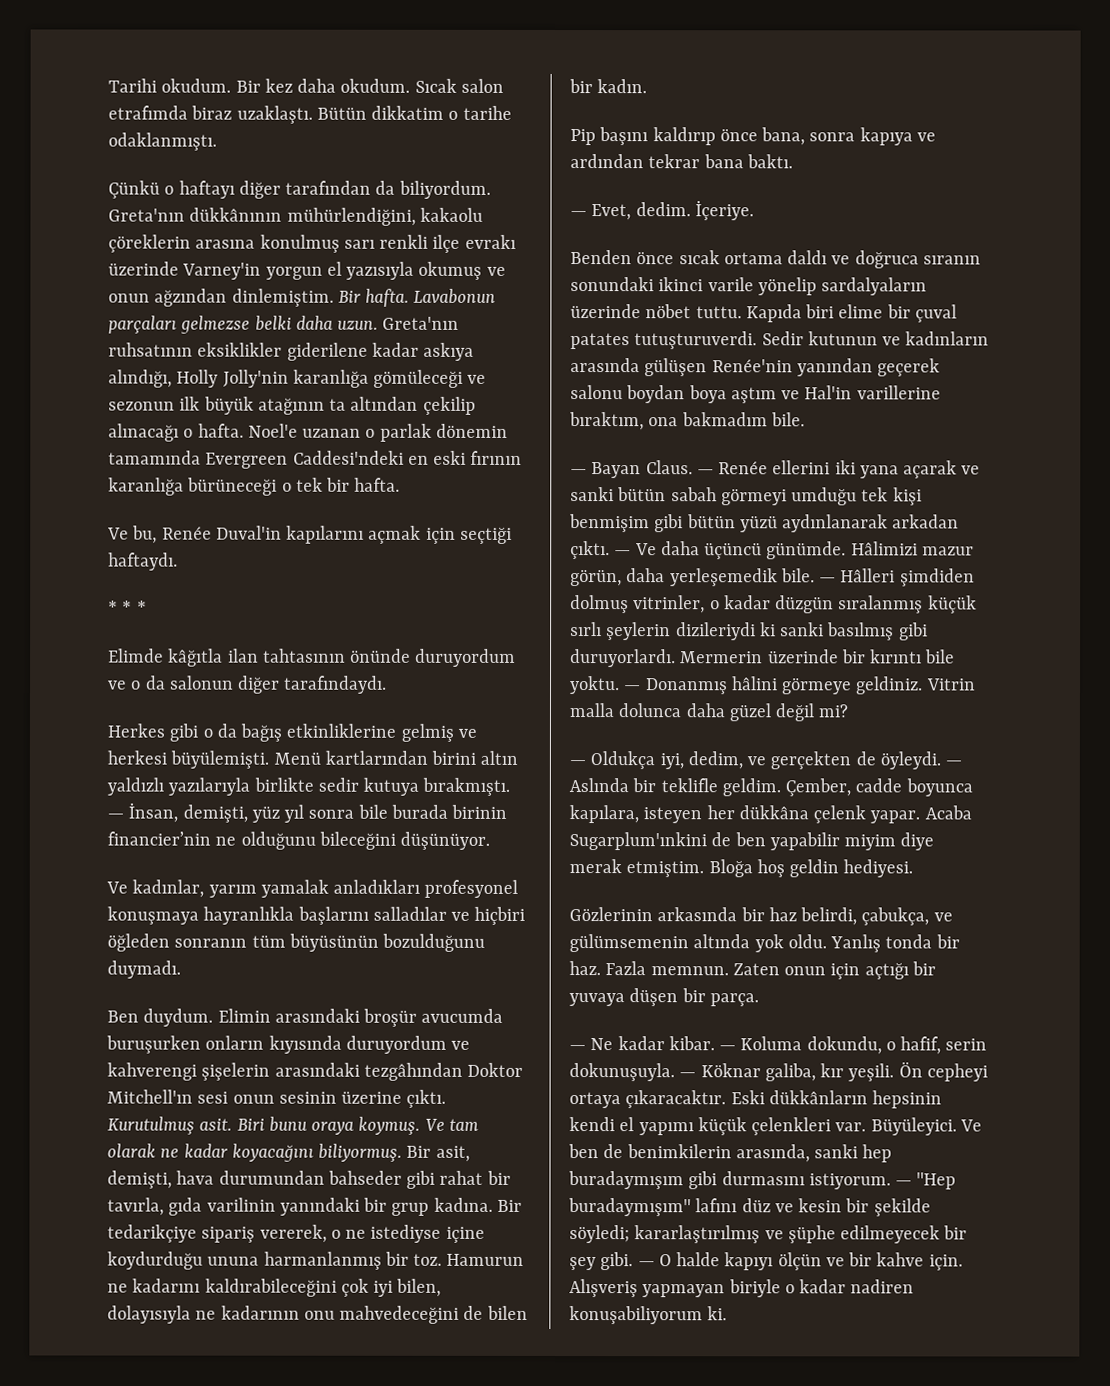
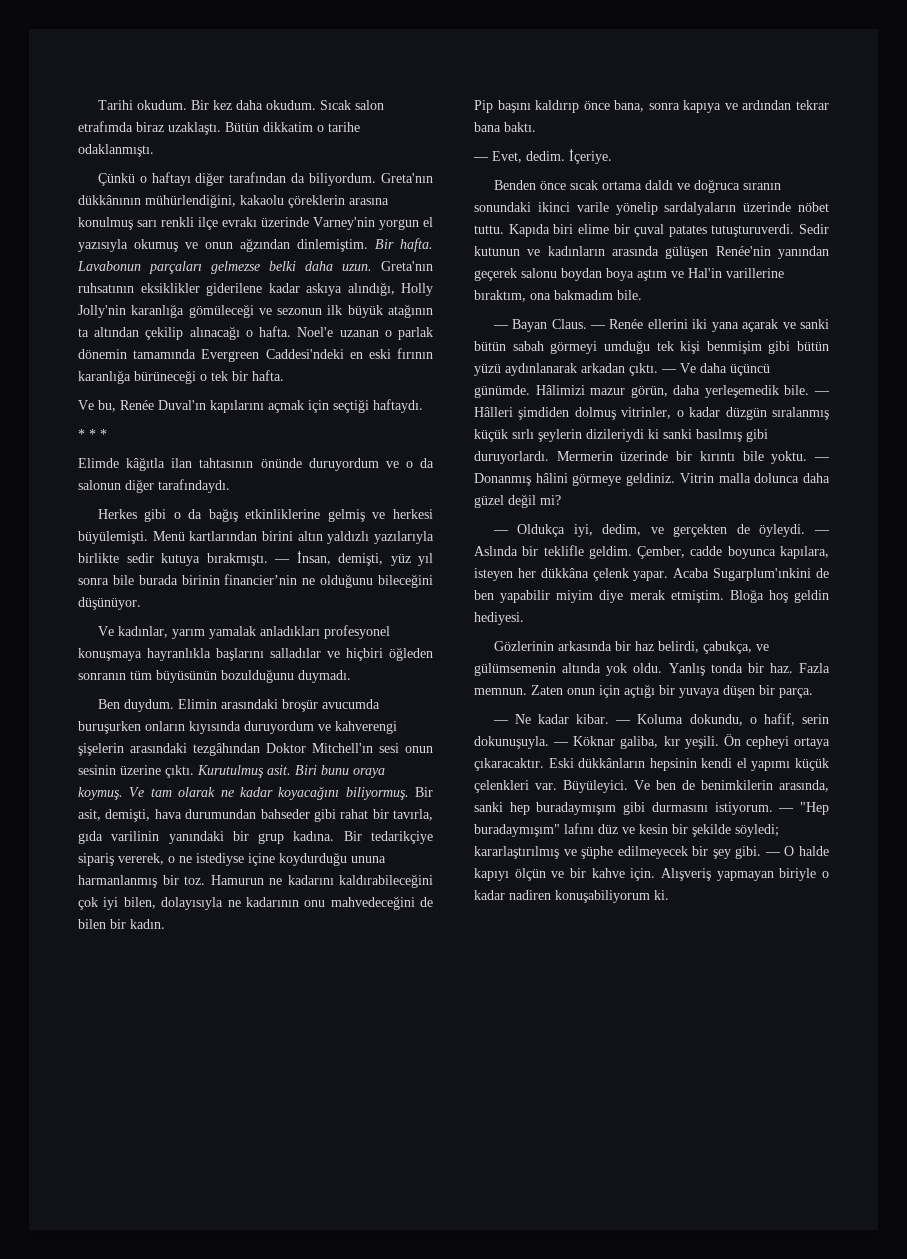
- Greta'nın dükkânının mühürlendiğini, kakaolu çöreklerin arasına konulmuş sarı renkli ilçe evrakı üzerinde Varney'in yorgun el yazısıyla okumuş ve onun ağzından dinlemiştim.
+ Greta'nın dükkânının mühürlendiğini, kakaolu çöreklerin arasına konulmuş sarı renkli ilçe evrakı üzerinde Varney'nin yorgun el yazısıyla okumuş ve onun ağzından dinlemiştim.
- Ve bu, Renée Duval'in kapılarını açmak için seçtiği haftaydı.
+ Ve bu, Renée Duval'ın kapılarını açmak için seçtiği haftaydı.

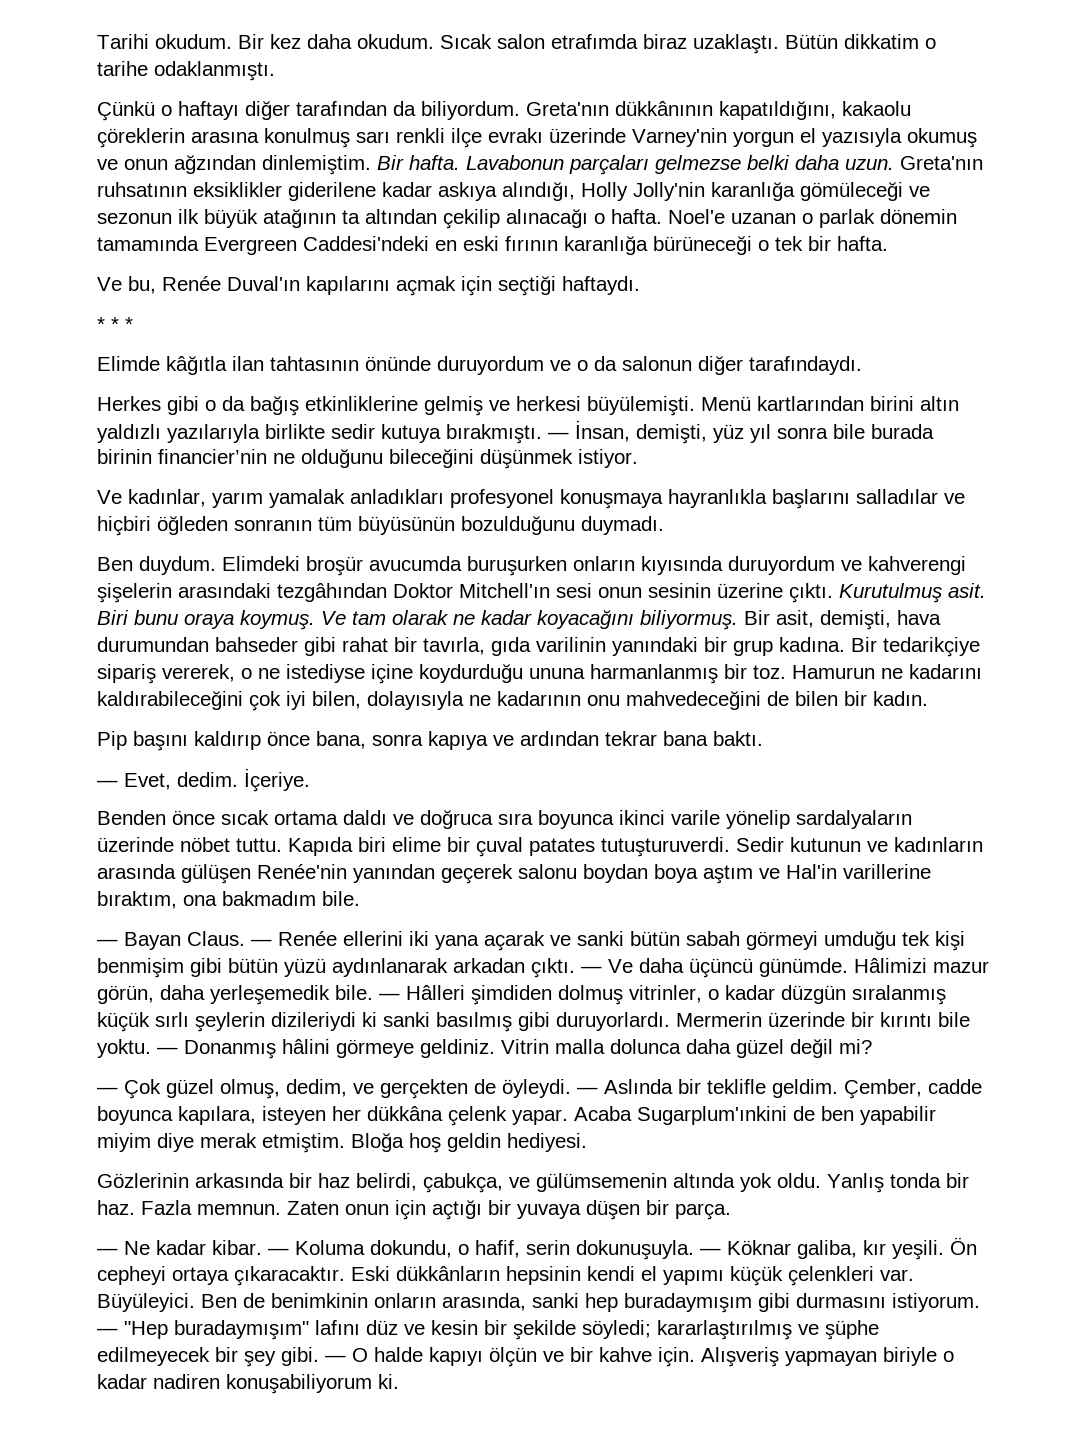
- Greta'nın dükkânının mühürlendiğini, kakaolu çöreklerin arasına konulmuş sarı renkli ilçe evrakı üzerinde Varney'nin yorgun el yazısıyla okumuş ve onun ağzından dinlemiştim.
+ Greta'nın dükkânının kapatıldığını, kakaolu çöreklerin arasına konulmuş sarı renkli ilçe evrakı üzerinde Varney'nin yorgun el yazısıyla okumuş ve onun ağzından dinlemiştim.
- — İnsan, demişti, yüz yıl sonra bile burada birinin financier’nin ne olduğunu bileceğini düşünüyor.
+ — İnsan, demişti, yüz yıl sonra bile burada birinin financier’nin ne olduğunu bileceğini düşünmek istiyor.
- Elimin arasındaki broşür avucumda buruşurken onların kıyısında duruyordum ve kahverengi şişelerin arasındaki tezgâhından Doktor Mitchell'ın sesi onun sesinin üzerine çıktı.
+ Elimdeki broşür avucumda buruşurken onların kıyısında duruyordum ve kahverengi şişelerin arasındaki tezgâhından Doktor Mitchell'ın sesi onun sesinin üzerine çıktı.
- Benden önce sıcak ortama daldı ve doğruca sıranın sonundaki ikinci varile yönelip sardalyaların üzerinde nöbet tuttu.
+ Benden önce sıcak ortama daldı ve doğruca sıra boyunca ikinci varile yönelip sardalyaların üzerinde nöbet tuttu.
- — Oldukça iyi, dedim, ve gerçekten de öyleydi.
+ — Çok güzel olmuş, dedim, ve gerçekten de öyleydi.
- Ve ben de benimkilerin arasında, sanki hep buradaymışım gibi durmasını istiyorum.
+ Ben de benimkinin onların arasında, sanki hep buradaymışım gibi durmasını istiyorum.

